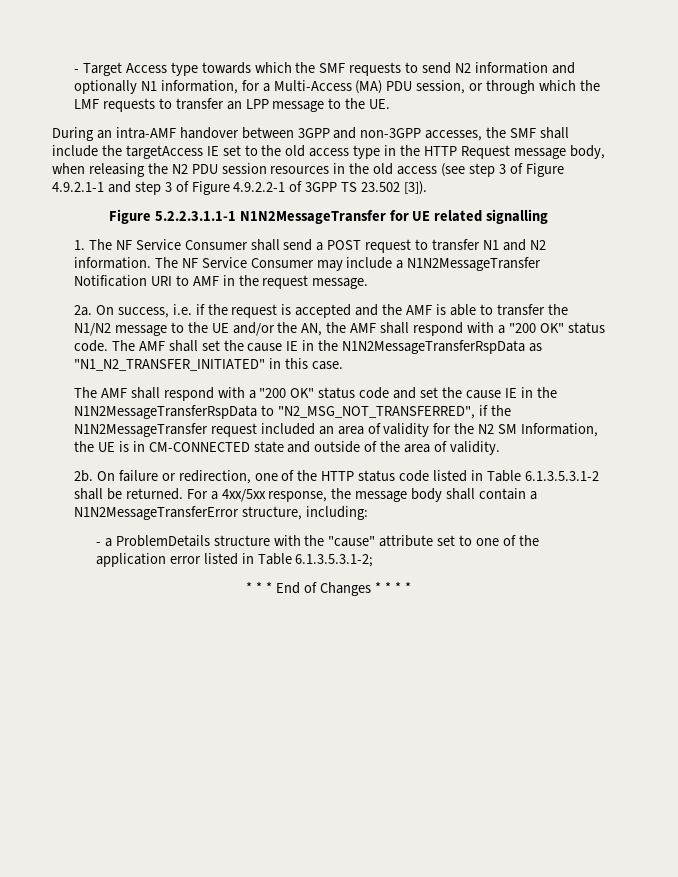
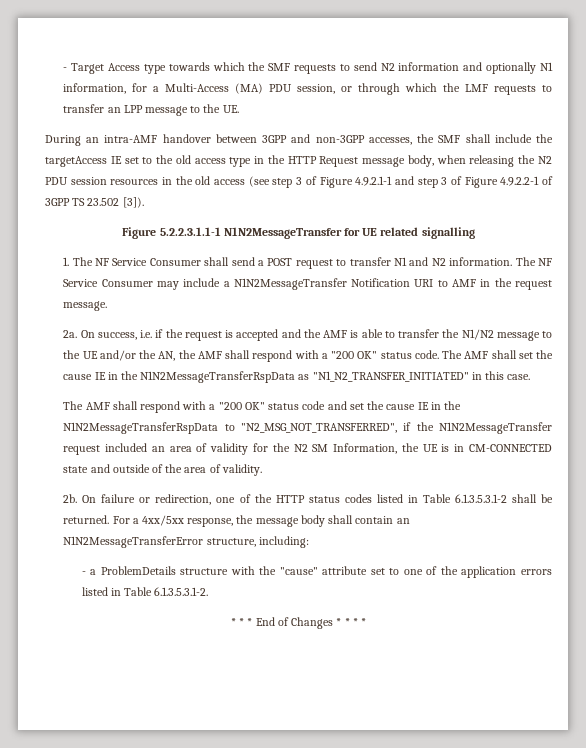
- On failure or redirection, one of the HTTP status code listed in Table 6.1.3.5.3.1-2 shall be returned.
+ On failure or redirection, one of the HTTP status codes listed in Table 6.1.3.5.3.1-2 shall be returned.
- For a 4xx/5xx response, the message body shall contain a N1N2MessageTransferError structure, including:
+ For a 4xx/5xx response, the message body shall contain an N1N2MessageTransferError structure, including:
- - a ProblemDetails structure with the "cause" attribute set to one of the application error listed in Table 6.1.3.5.3.1-2;
+ - a ProblemDetails structure with the "cause" attribute set to one of the application errors listed in Table 6.1.3.5.3.1-2.

